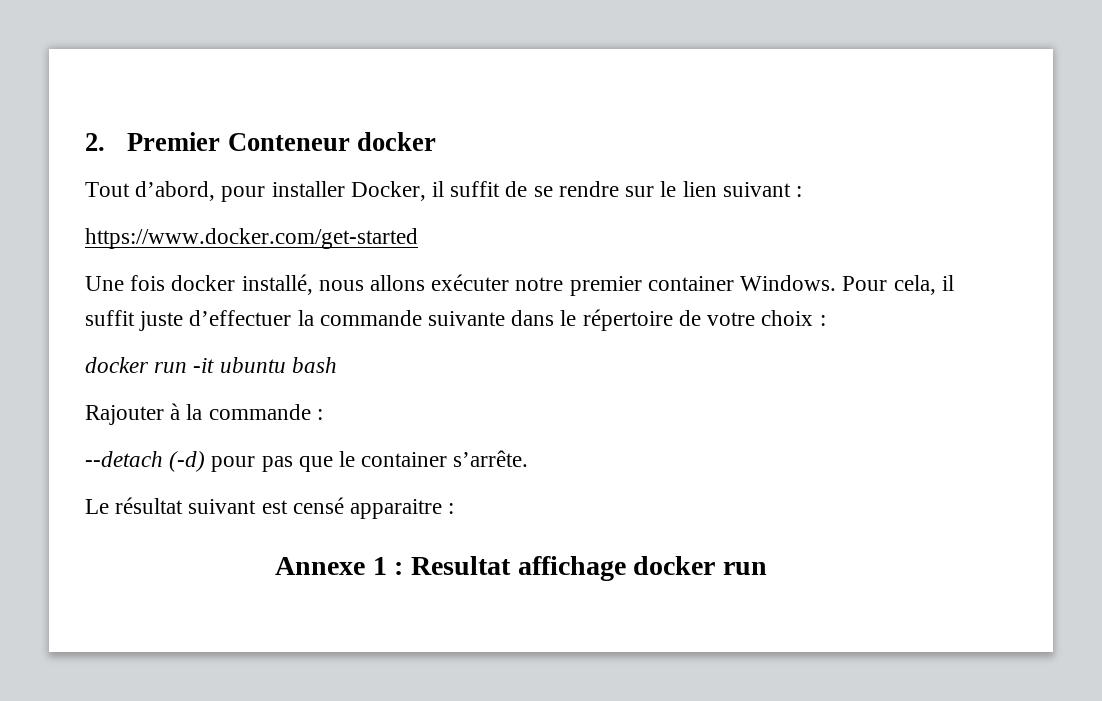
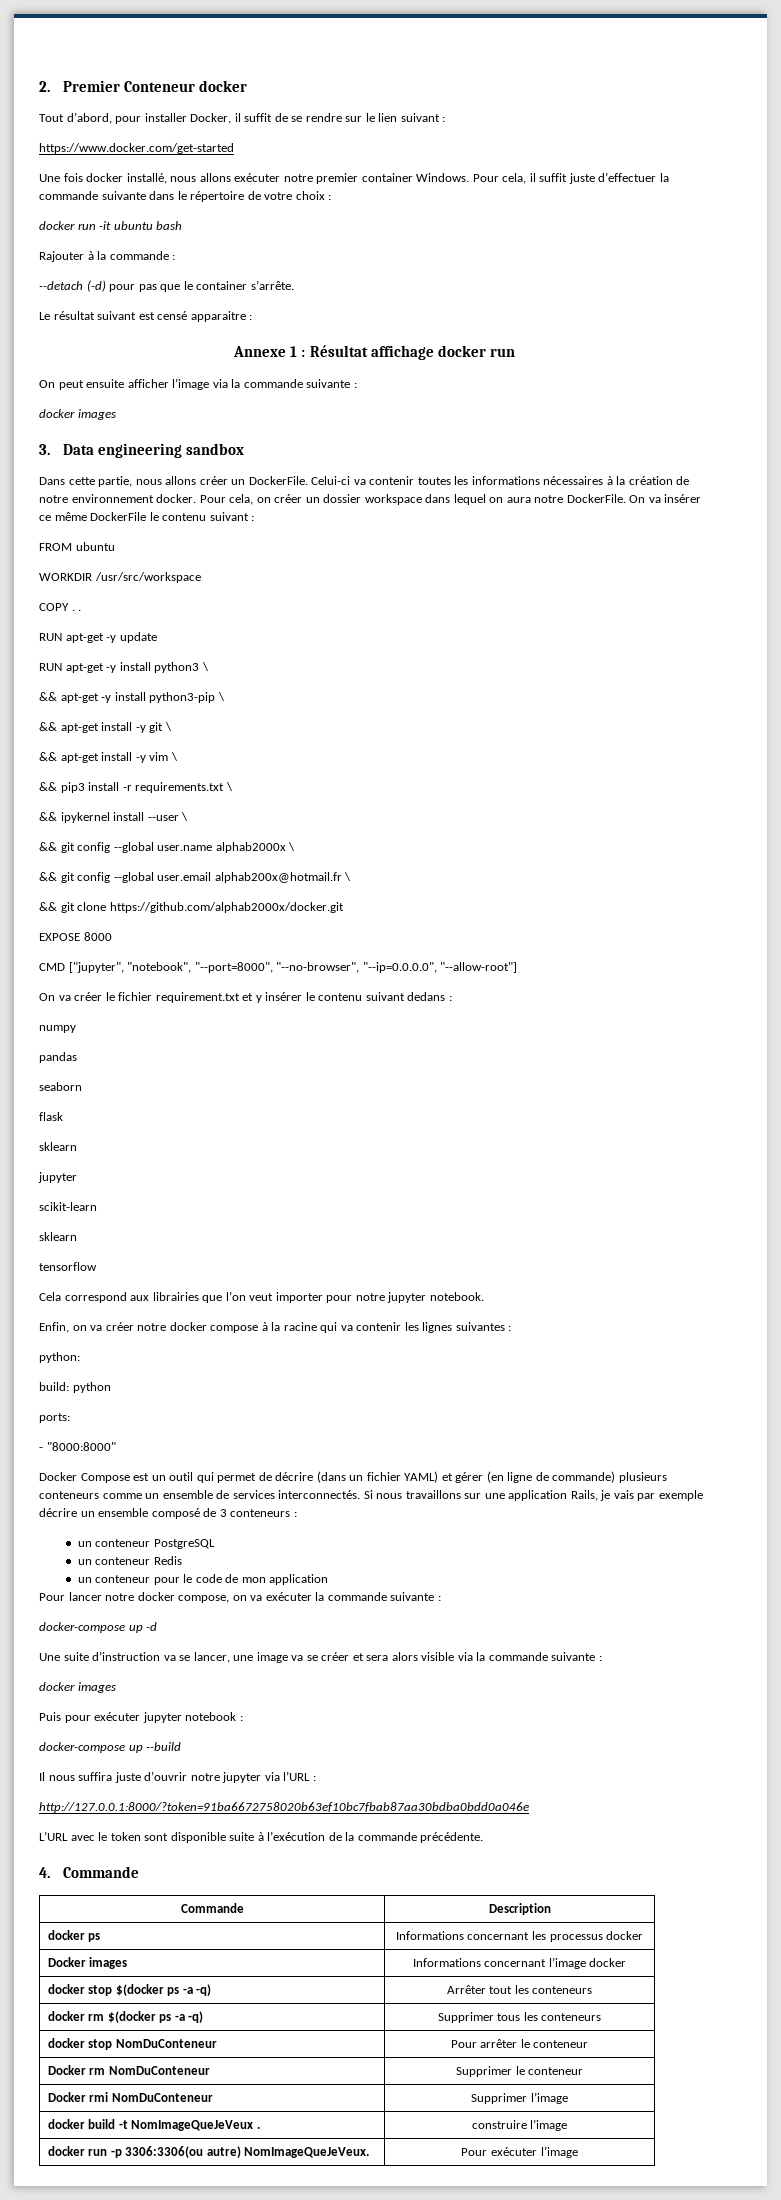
- Annexe 1 : Resultat affichage docker run
+ Annexe 1 : Résultat affichage docker run
+ On peut ensuite afficher l’image via la commande suivante :
+ docker images
+ 3. Data engineering sandbox
+ Dans cette partie, nous allons créer un DockerFile. Celui-ci va contenir toutes les informations nécessaires à la création de notre environnement docker. Pour cela, on créer un dossier workspace dans lequel on aura notre DockerFile. On va insérer ce même DockerFile le contenu suivant :
+ FROM ubuntu
+ WORKDIR /usr/src/workspace
+ COPY . .
+ RUN apt-get -y update
+ RUN apt-get -y install python3 \
+ && apt-get -y install python3-pip \
+ && apt-get install -y git \
+ && apt-get install -y vim \
+ && pip3 install -r requirements.txt \
+ && ipykernel install --user \
+ && git config --global user.name alphab2000x \
+ && git config --global user.email alphab200x@hotmail.fr \
+ && git clone https://github.com/alphab2000x/docker.git
+ EXPOSE 8000
+ CMD ["jupyter", "notebook", "--port=8000", "--no-browser", "--ip=0.0.0.0", "--allow-root"]
+ On va créer le fichier requirement.txt et y insérer le contenu suivant dedans :
+ numpy
+ pandas
+ seaborn
+ flask
+ sklearn
+ jupyter
+ scikit-learn
+ sklearn
+ tensorflow
+ Cela correspond aux librairies que l’on veut importer pour notre jupyter notebook.
+ Enfin, on va créer notre docker compose à la racine qui va contenir les lignes suivantes :
+ python:
+ build: python
+ ports:
+ - "8000:8000"
+ Docker Compose est un outil qui permet de décrire (dans un fichier YAML) et gérer (en ligne de commande) plusieurs conteneurs comme un ensemble de services interconnectés. Si nous travaillons sur une application Rails, je vais par exemple décrire un ensemble composé de 3 conteneurs :
+ un conteneur PostgreSQL
+ un conteneur Redis
+ un conteneur pour le code de mon application
+ Pour lancer notre docker compose, on va exécuter la commande suivante :
+ docker-compose up -d
+ Une suite d’instruction va se lancer, une image va se créer et sera alors visible via la commande suivante :
+ docker images
+ Puis pour exécuter jupyter notebook :
+ docker-compose up --build
+ Il nous suffira juste d’ouvrir notre jupyter via l’URL :
+ http://127.0.0.1:8000/?token=91ba6672758020b63ef10bc7fbab87aa30bdba0bdd0a046e
+ L’URL avec le token sont disponible suite à l’exécution de la commande précédente.
+ 4. Commande
+ Commande | Description
+ docker ps | Informations concernant les processus docker
+ Docker images | Informations concernant l’image docker
+ docker stop $(docker ps -a -q) | Arrêter tout les conteneurs
+ docker rm $(docker ps -a -q) | Supprimer tous les conteneurs
+ docker stop NomDuConteneur | Pour arrêter le conteneur
+ Docker rm NomDuConteneur | Supprimer le conteneur
+ Docker rmi NomDuConteneur | Supprimer l’image
+ docker build -t NomImageQueJeVeux . | construire l’image
+ docker run -p 3306:3306(ou autre) NomImageQueJeVeux. | Pour exécuter l’image

